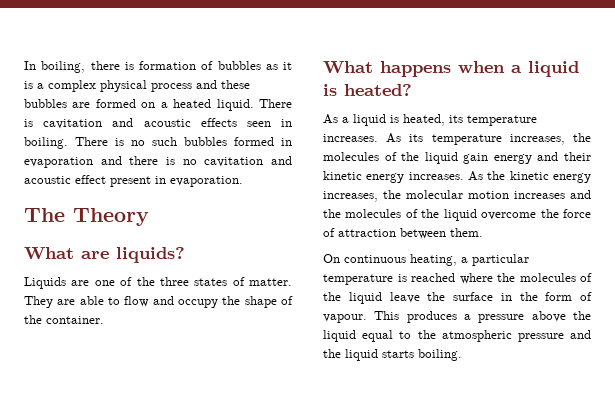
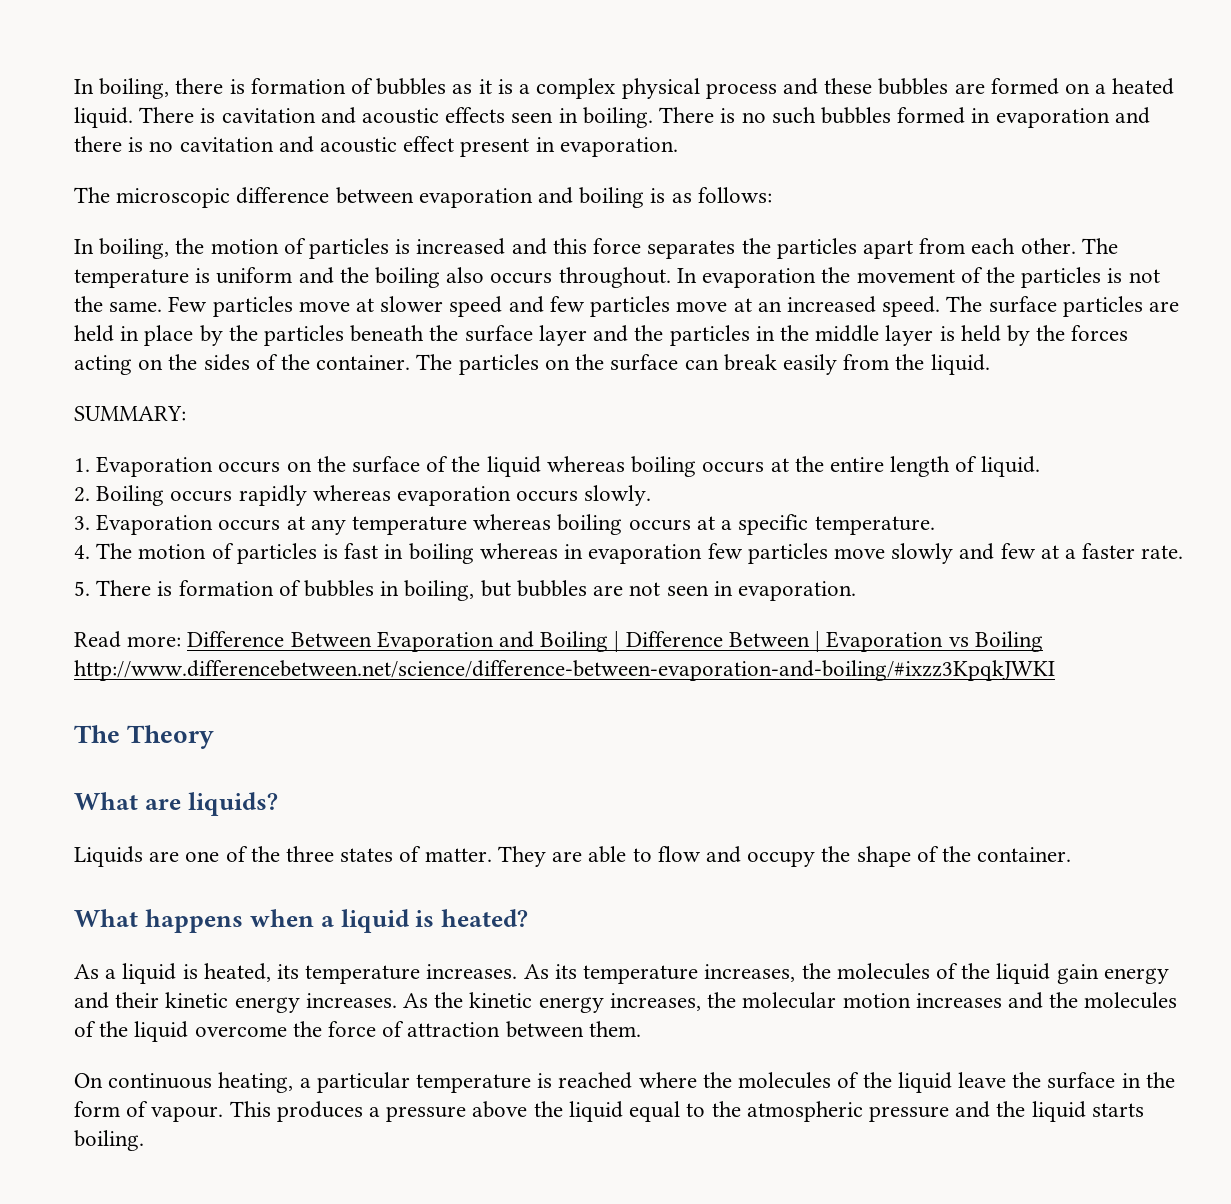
+ The microscopic difference between evaporation and boiling is as follows:
+ In boiling, the motion of particles is increased and this force separates the particles apart from each other. The temperature is uniform and the boiling also occurs throughout. In evaporation the movement of the particles is not the same. Few particles move at slower speed and few particles move at an increased speed. The surface particles are held in place by the particles beneath the surface layer and the particles in the middle layer is held by the forces acting on the sides of the container. The particles on the surface can break easily from the liquid.
+ SUMMARY:
+ 1. Evaporation occurs on the surface of the liquid whereas boiling occurs at the entire length of liquid.
+ 2. Boiling occurs rapidly whereas evaporation occurs slowly.
+ 3. Evaporation occurs at any temperature whereas boiling occurs at a specific temperature.
+ 4. The motion of particles is fast in boiling whereas in evaporation few particles move slowly and few at a faster rate.
+ 5. There is formation of bubbles in boiling, but bubbles are not seen in evaporation.
+ Read more: Difference Between Evaporation and Boiling | Difference Between | Evaporation vs Boiling http://www.differencebetween.net/science/difference-between-evaporation-and-boiling/#ixzz3KpqkJWKI

